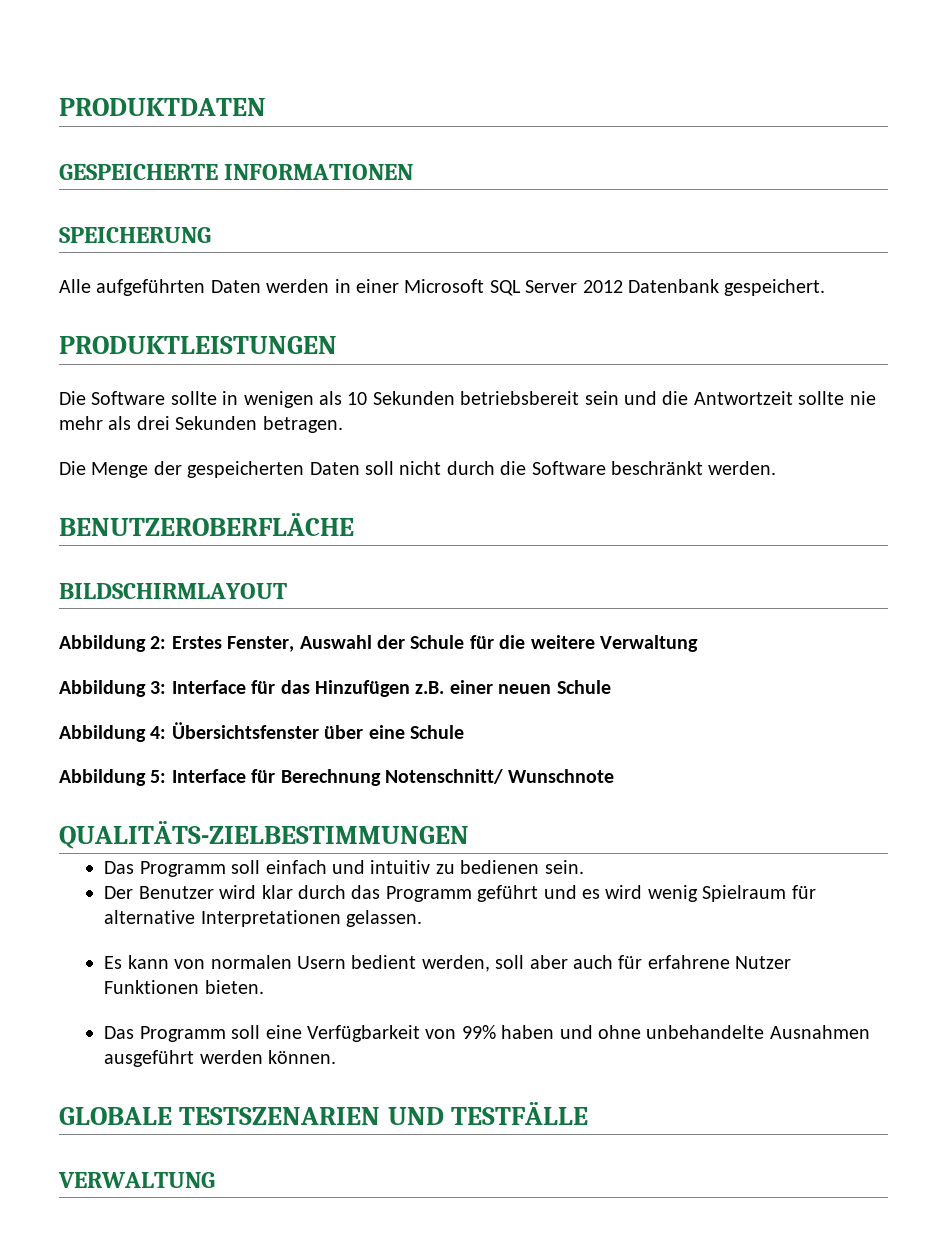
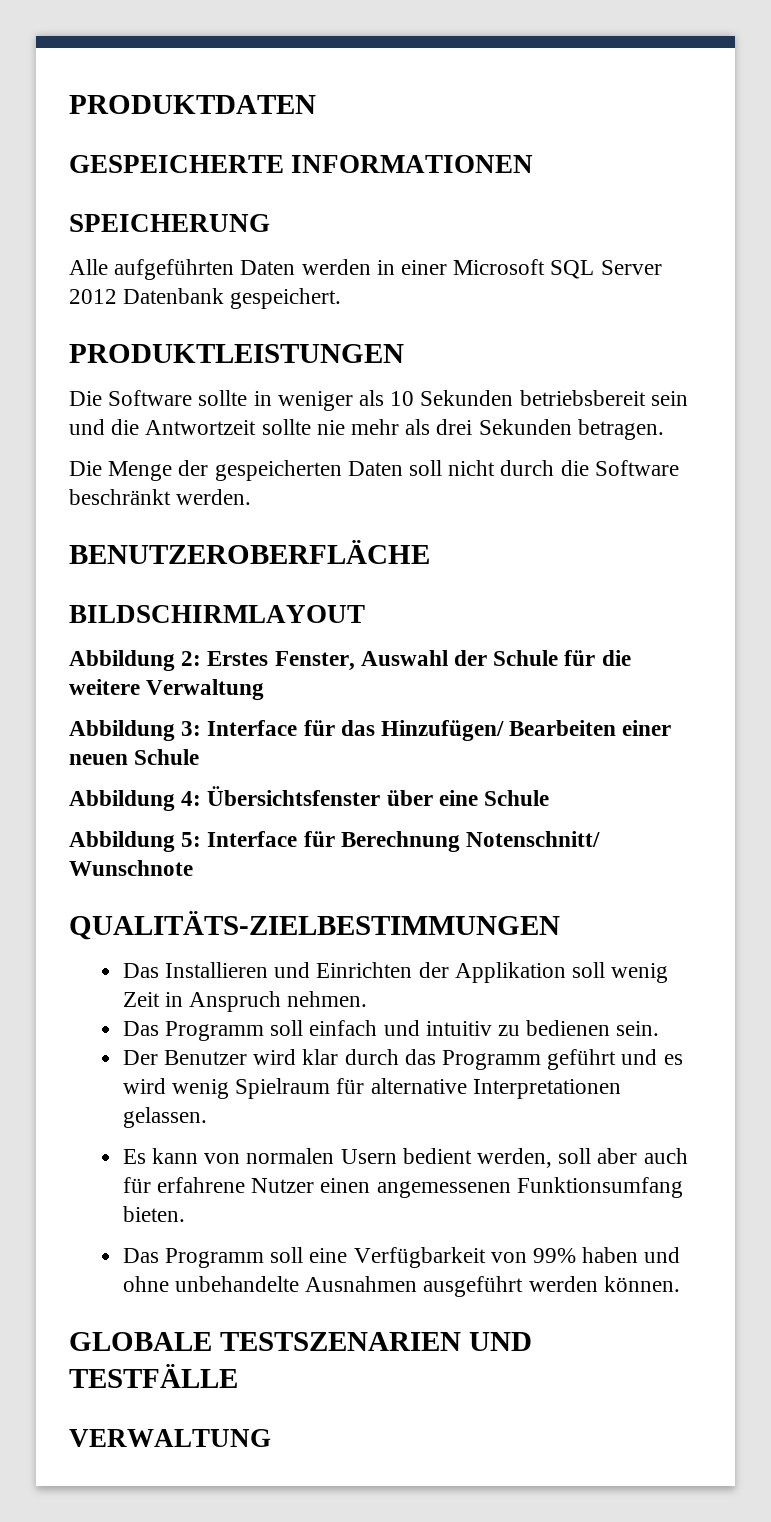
- Die Software sollte in wenigen als 10 Sekunden betriebsbereit sein und die Antwortzeit sollte nie mehr als drei Sekunden betragen.
+ Die Software sollte in weniger als 10 Sekunden betriebsbereit sein und die Antwortzeit sollte nie mehr als drei Sekunden betragen.
- Abbildung 3: Interface für das Hinzufügen z.B. einer neuen Schule
+ Abbildung 3: Interface für das Hinzufügen/ Bearbeiten einer neuen Schule
+ Das Installieren und Einrichten der Applikation soll wenig Zeit in Anspruch nehmen.
- Es kann von normalen Usern bedient werden, soll aber auch für erfahrene Nutzer Funktionen bieten.
+ Es kann von normalen Usern bedient werden, soll aber auch für erfahrene Nutzer einen angemessenen Funktionsumfang bieten.

